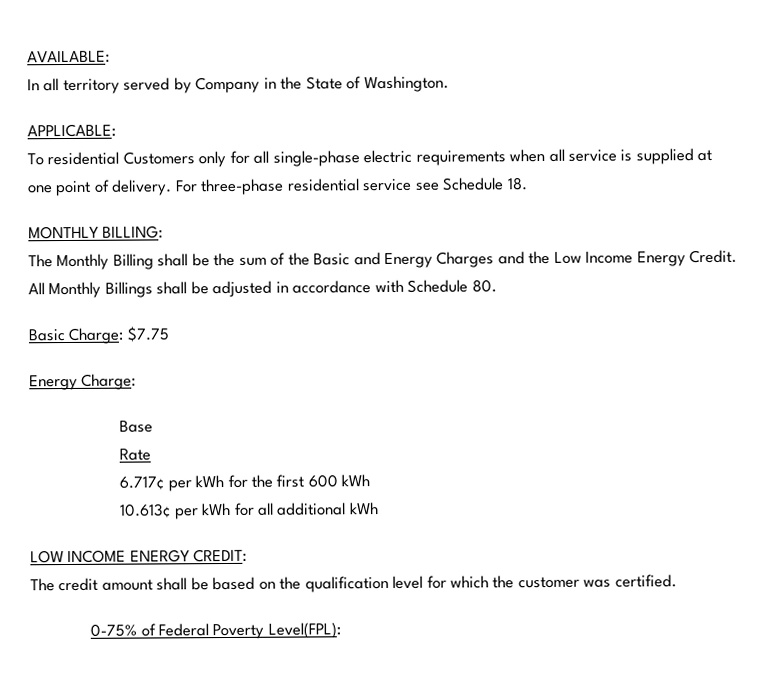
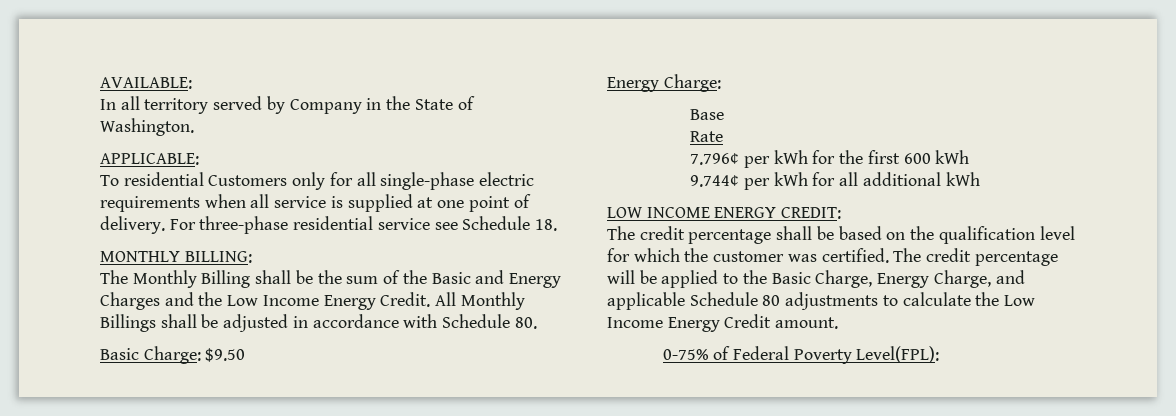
- Basic Charge: $7.75
+ Basic Charge: $9.50
- 6.717¢ per kWh for the first 600 kWh
+ 7.796¢ per kWh for the first 600 kWh
- 10.613¢ per kWh for all additional kWh
+ 9.744¢ per kWh for all additional kWh
- The credit amount shall be based on the qualification level for which the customer was certified.
+ The credit percentage shall be based on the qualification level for which the customer was certified. The credit percentage will be applied to the Basic Charge, Energy Charge, and applicable Schedule 80 adjustments to calculate the Low Income Energy Credit amount.

